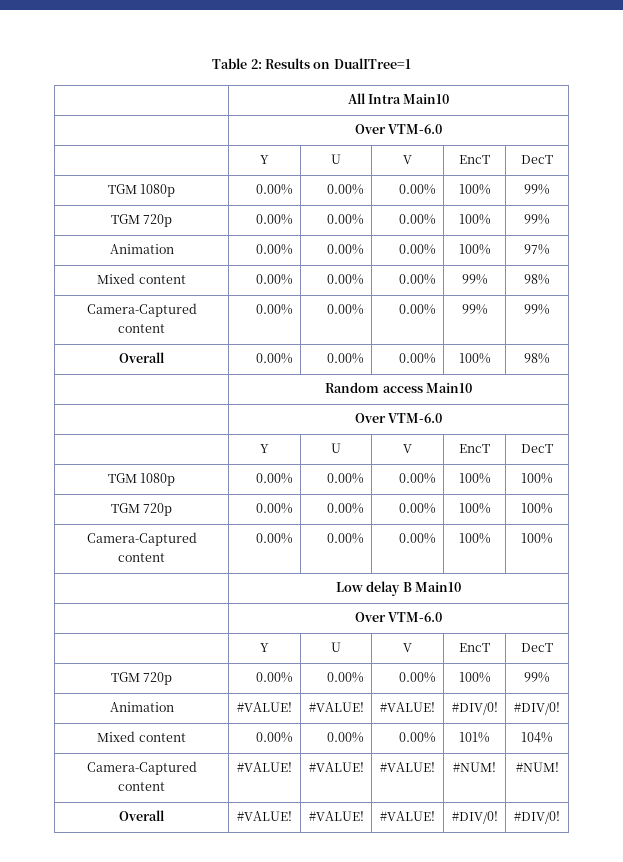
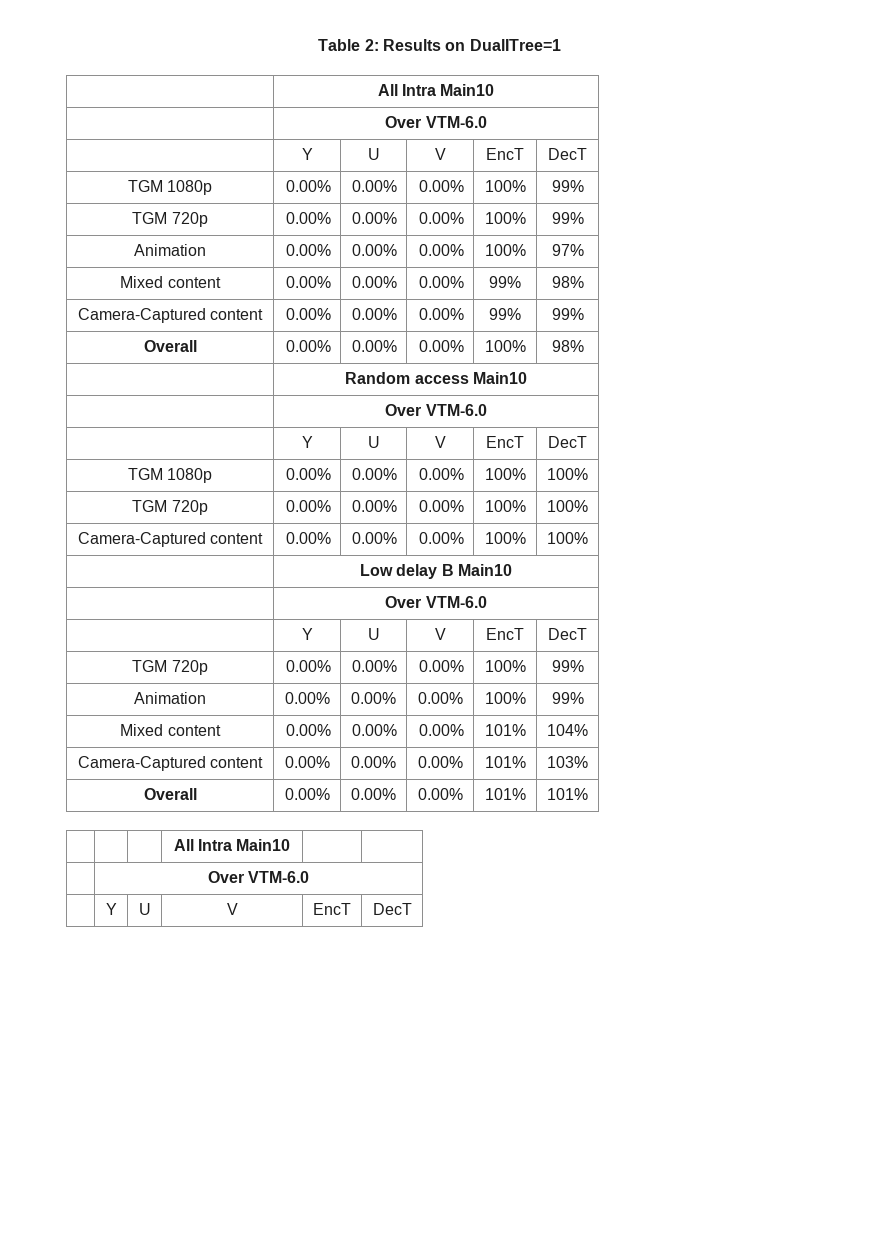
- Animation | #VALUE! | #VALUE! | #VALUE! | #DIV/0! | #DIV/0!
+ Animation | 0.00% | 0.00% | 0.00% | 100% | 99%
- Camera-Captured content | #VALUE! | #VALUE! | #VALUE! | #NUM! | #NUM!
- Overall | #VALUE! | #VALUE! | #VALUE! | #DIV/0! | #DIV/0!
+ Camera-Captured content | 0.00% | 0.00% | 0.00% | 101% | 103%
+ Overall | 0.00% | 0.00% | 0.00% | 101% | 101%
+ | | | All Intra Main10 | |
+ | Over VTM-6.0
+ | Y | U | V | EncT | DecT

